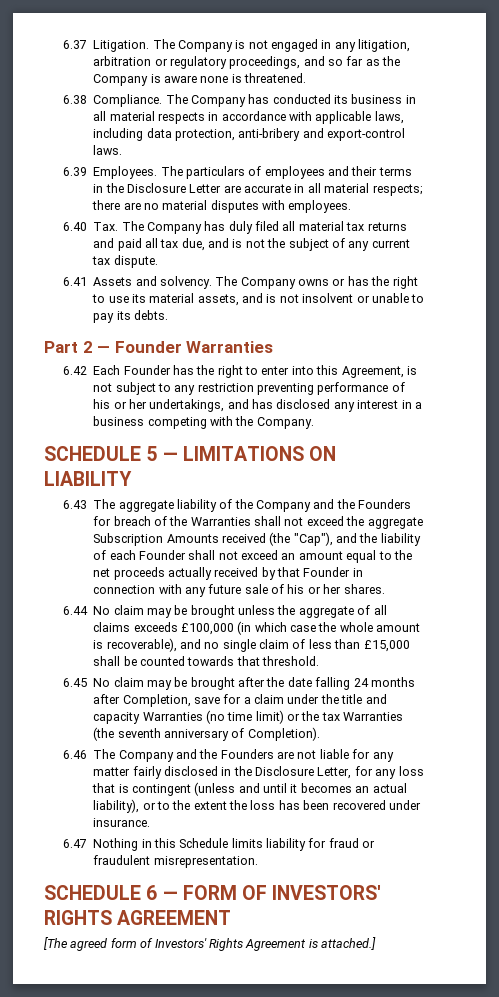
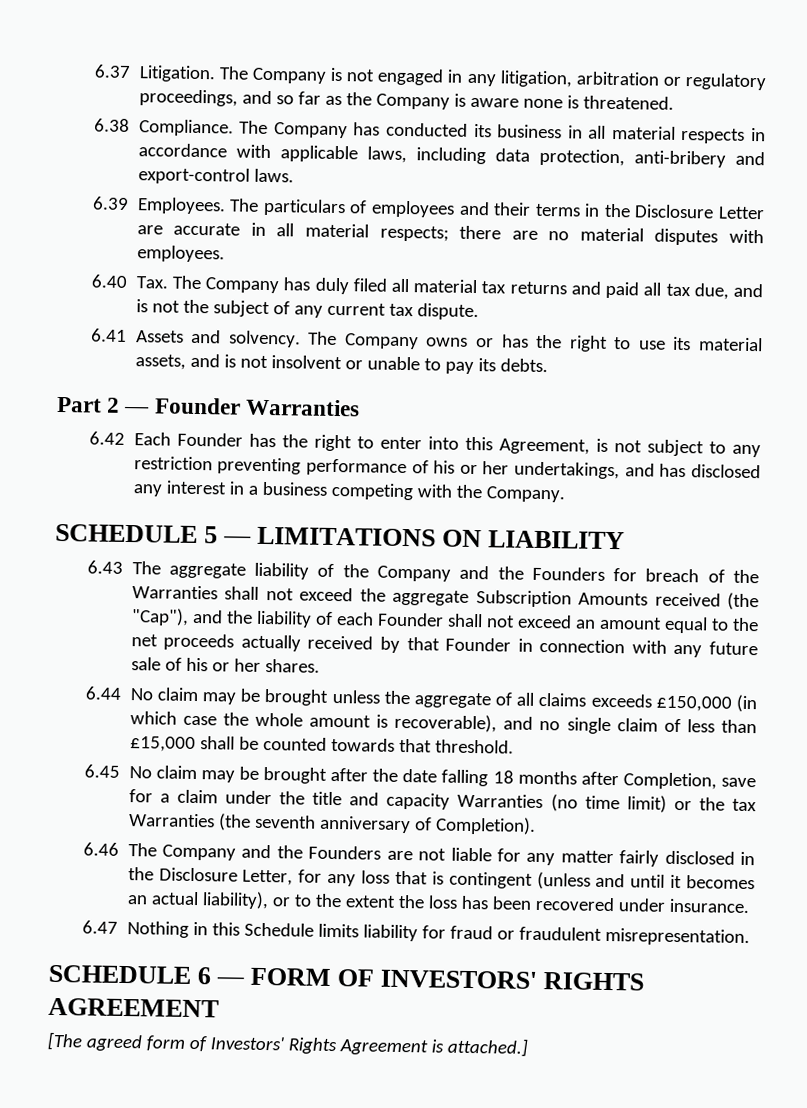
- 6.44 No claim may be brought unless the aggregate of all claims exceeds £100,000 (in which case the whole amount is recoverable), and no single claim of less than £15,000 shall be counted towards that threshold.
+ 6.44 No claim may be brought unless the aggregate of all claims exceeds £150,000 (in which case the whole amount is recoverable), and no single claim of less than £15,000 shall be counted towards that threshold.
- 6.45 No claim may be brought after the date falling 24 months after Completion, save for a claim under the title and capacity Warranties (no time limit) or the tax Warranties (the seventh anniversary of Completion).
+ 6.45 No claim may be brought after the date falling 18 months after Completion, save for a claim under the title and capacity Warranties (no time limit) or the tax Warranties (the seventh anniversary of Completion).

